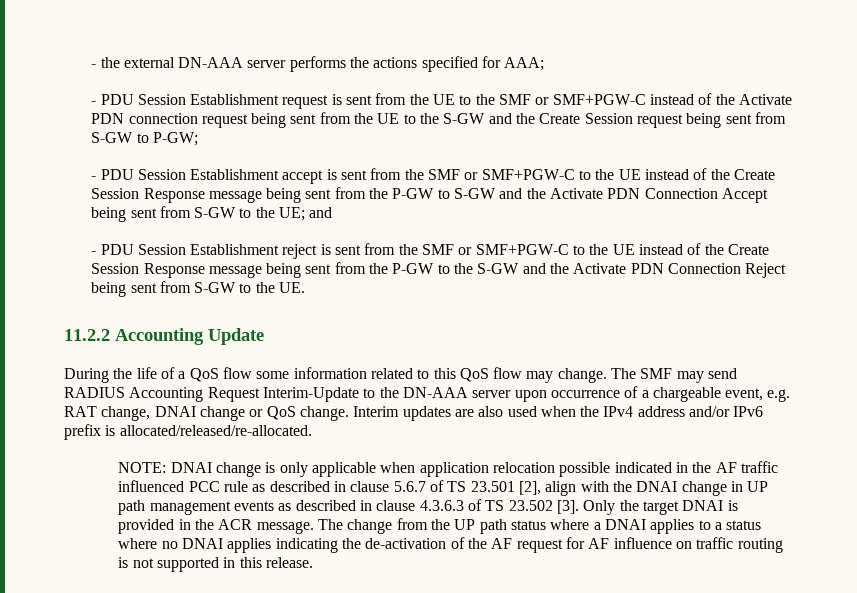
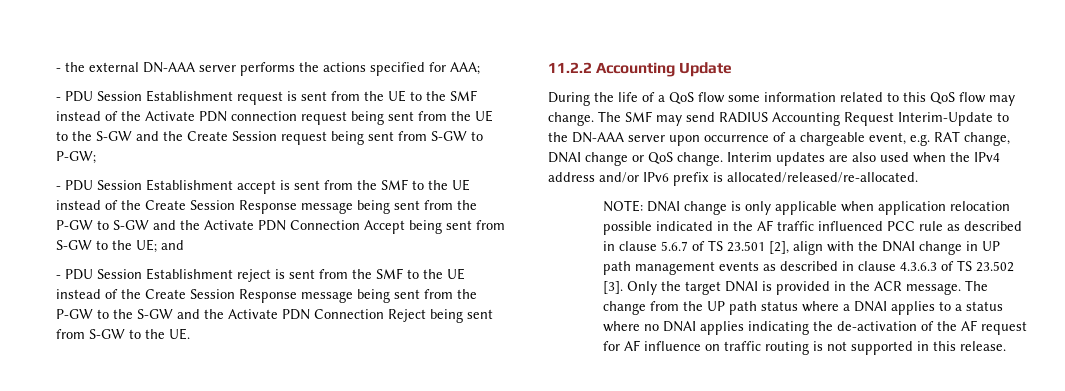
- - PDU Session Establishment request is sent from the UE to the SMF or SMF+PGW-C instead of the Activate PDN connection request being sent from the UE to the S-GW and the Create Session request being sent from S-GW to P-GW;
+ - PDU Session Establishment request is sent from the UE to the SMF instead of the Activate PDN connection request being sent from the UE to the S-GW and the Create Session request being sent from S-GW to P-GW;
- - PDU Session Establishment accept is sent from the SMF or SMF+PGW-C to the UE instead of the Create Session Response message being sent from the P-GW to S-GW and the Activate PDN Connection Accept being sent from S-GW to the UE; and
+ - PDU Session Establishment accept is sent from the SMF to the UE instead of the Create Session Response message being sent from the P-GW to S-GW and the Activate PDN Connection Accept being sent from S-GW to the UE; and
- - PDU Session Establishment reject is sent from the SMF or SMF+PGW-C to the UE instead of the Create Session Response message being sent from the P-GW to the S-GW and the Activate PDN Connection Reject being sent from S-GW to the UE.
+ - PDU Session Establishment reject is sent from the SMF to the UE instead of the Create Session Response message being sent from the P-GW to the S-GW and the Activate PDN Connection Reject being sent from S-GW to the UE.

